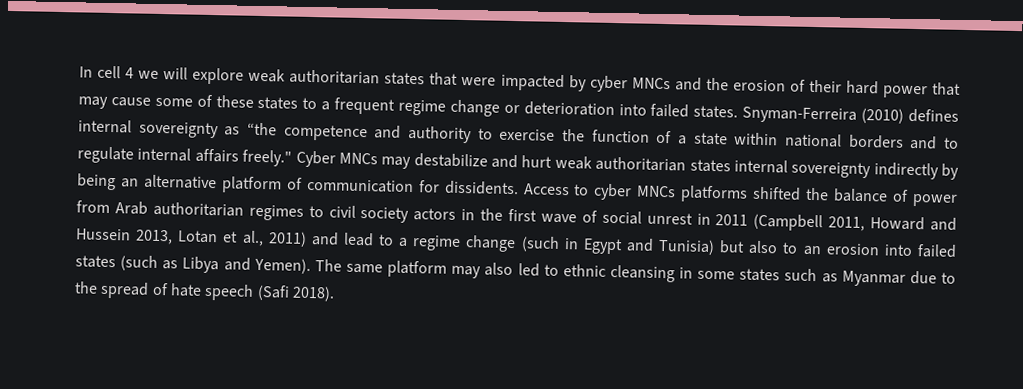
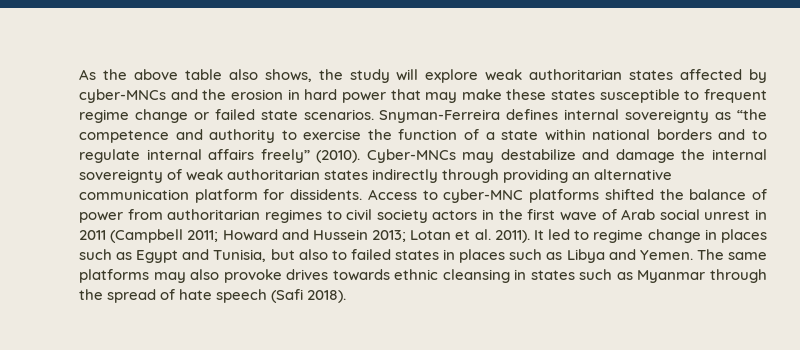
- In cell 4 we will explore weak authoritarian states that were impacted by cyber MNCs and the erosion of their hard power that may cause some of these states to a frequent regime change or deterioration into failed states. Snyman-Ferreira (2010) defines internal sovereignty as “the competence and authority to exercise the function of a state within national borders and to regulate internal affairs freely." Cyber MNCs may destabilize and hurt weak authoritarian states internal sovereignty indirectly by being an alternative platform of communication for dissidents.
+ As the above table also shows, the study will explore weak authoritarian states affected by cyber-MNCs and the erosion in hard power that may make these states susceptible to frequent regime change or failed state scenarios. Snyman-Ferreira defines internal sovereignty as “the competence and authority to exercise the function of a state within national borders and to regulate internal affairs freely” (2010). Cyber-MNCs may destabilize and damage the internal sovereignty of weak authoritarian states indirectly through providing an alternative communication platform for dissidents.
- Access to cyber MNCs platforms shifted the balance of power from Arab authoritarian regimes to civil society actors in the first wave of social unrest in 2011 (Campbell 2011, Howard and Hussein 2013, Lotan et al., 2011) and lead to a regime change (such in Egypt and Tunisia) but also to an erosion into failed states (such as Libya and Yemen).
+ Access to cyber-MNC platforms shifted the balance of power from authoritarian regimes to civil society actors in the first wave of Arab social unrest in 2011 (Campbell 2011; Howard and Hussein 2013; Lotan et al. 2011). It led to regime change in places such as Egypt and Tunisia, but also to failed states in places such as Libya and Yemen.
- The same platform may also led to ethnic cleansing in some states such as Myanmar due to the spread of hate speech (Safi 2018).
+ The same platforms may also provoke drives towards ethnic cleansing in states such as Myanmar through the spread of hate speech (Safi 2018).

